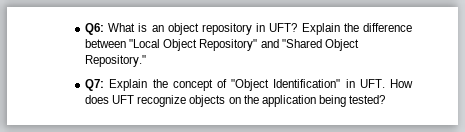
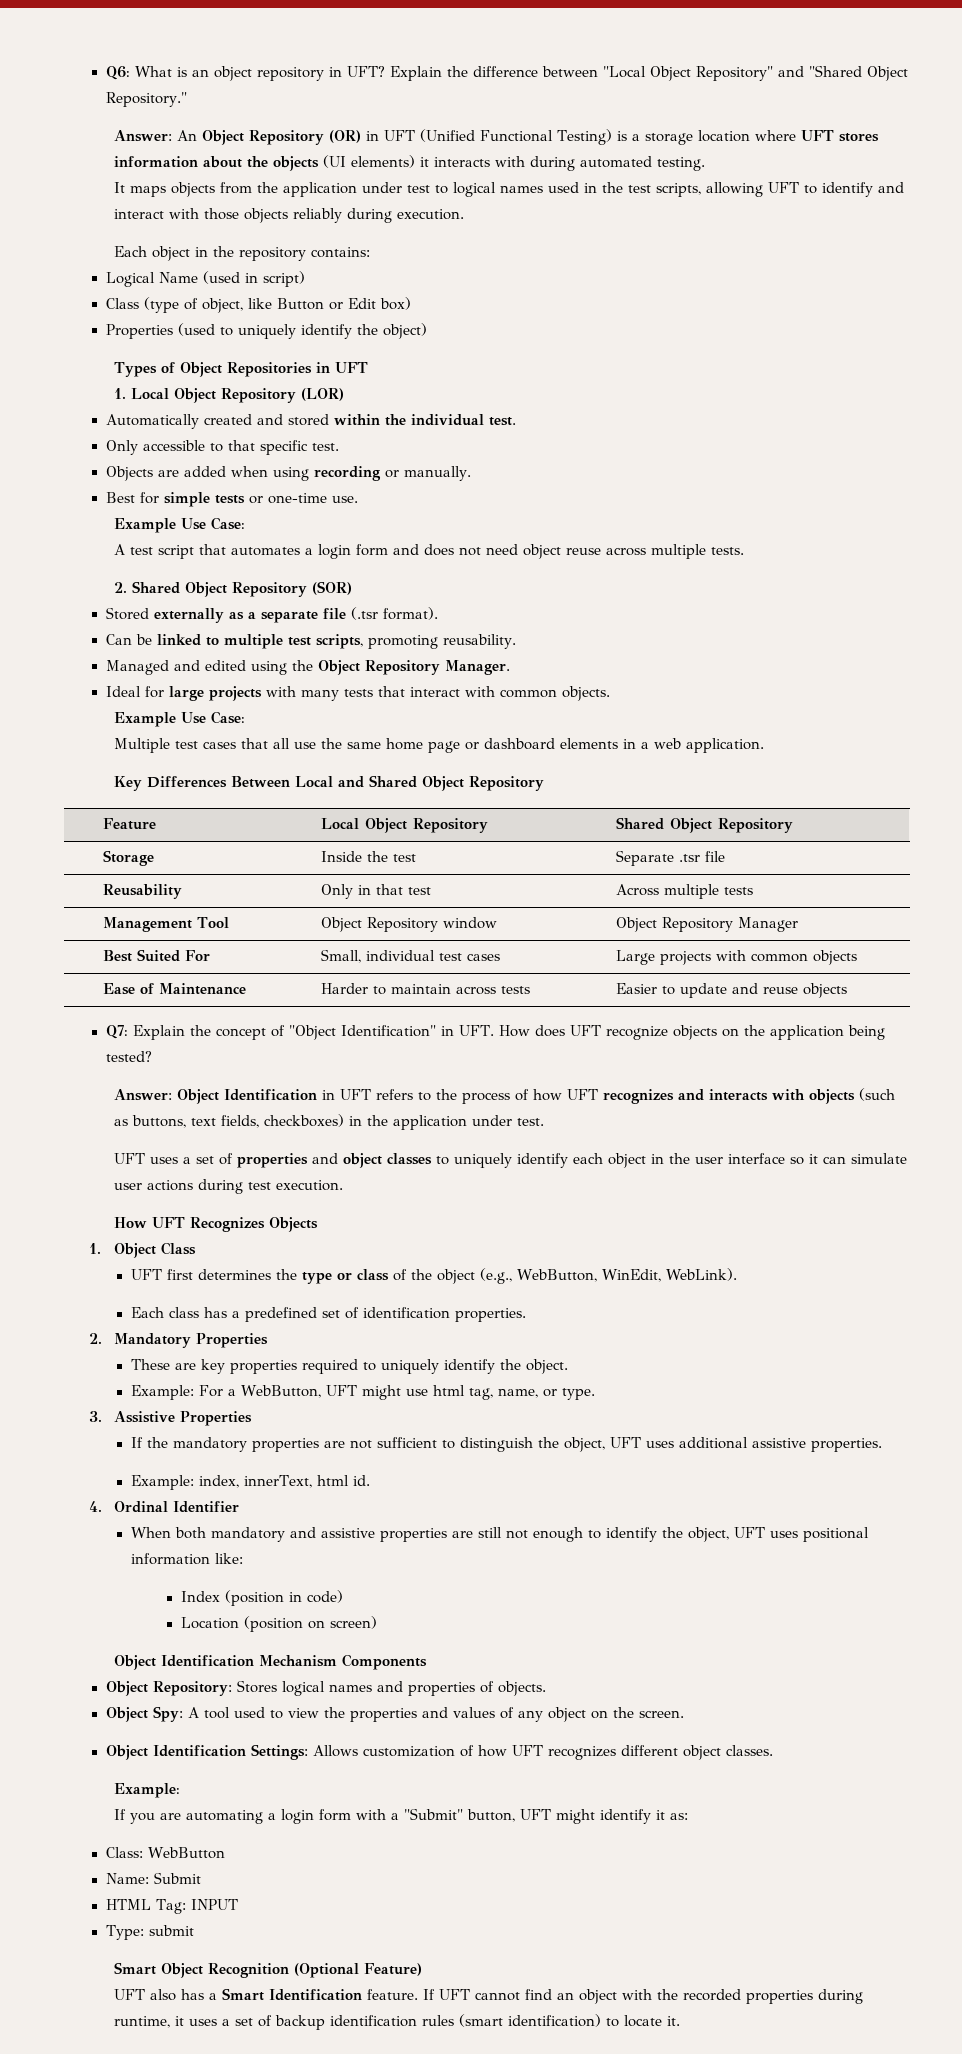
+ Answer: An Object Repository (OR) in UFT (Unified Functional Testing) is a storage location where UFT stores information about the objects (UI elements) it interacts with during automated testing.
+ It maps objects from the application under test to logical names used in the test scripts, allowing UFT to identify and interact with those objects reliably during execution.
+ Each object in the repository contains:
+ Logical Name (used in script)
+ Class (type of object, like Button or Edit box)
+ Properties (used to uniquely identify the object)
+ Types of Object Repositories in UFT
+ 1. Local Object Repository (LOR)
+ Automatically created and stored within the individual test.
+ Only accessible to that specific test.
+ Objects are added when using recording or manually.
+ Best for simple tests or one-time use.
+ Example Use Case:
+ A test script that automates a login form and does not need object reuse across multiple tests.
+ 2. Shared Object Repository (SOR)
+ Stored externally as a separate file (.tsr format).
+ Can be linked to multiple test scripts, promoting reusability.
+ Managed and edited using the Object Repository Manager.
+ Ideal for large projects with many tests that interact with common objects.
+ Example Use Case:
+ Multiple test cases that all use the same home page or dashboard elements in a web application.
+ Key Differences Between Local and Shared Object Repository
+ Feature | Local Object Repository | Shared Object Repository
+ Storage | Inside the test | Separate .tsr file
+ Reusability | Only in that test | Across multiple tests
+ Management Tool | Object Repository window | Object Repository Manager
+ Best Suited For | Small, individual test cases | Large projects with common objects
+ Ease of Maintenance | Harder to maintain across tests | Easier to update and reuse objects
+ Answer: Object Identification in UFT refers to the process of how UFT recognizes and interacts with objects (such as buttons, text fields, checkboxes) in the application under test.
+ UFT uses a set of properties and object classes to uniquely identify each object in the user interface so it can simulate user actions during test execution.
+ How UFT Recognizes Objects
+ 1. Object Class
+ UFT first determines the type or class of the object (e.g., WebButton, WinEdit, WebLink).
+ Each class has a predefined set of identification properties.
+ 2. Mandatory Properties
+ These are key properties required to uniquely identify the object.
+ Example: For a WebButton, UFT might use html tag, name, or type.
+ 3. Assistive Properties
+ If the mandatory properties are not sufficient to distinguish the object, UFT uses additional assistive properties.
+ Example: index, innerText, html id.
+ 4. Ordinal Identifier
+ When both mandatory and assistive properties are still not enough to identify the object, UFT uses positional information like:
+ Index (position in code)
+ Location (position on screen)
+ Object Identification Mechanism Components
+ Object Repository: Stores logical names and properties of objects.
+ Object Spy: A tool used to view the properties and values of any object on the screen.
+ Object Identification Settings: Allows customization of how UFT recognizes different object classes.
+ Example:
+ If you are automating a login form with a "Submit" button, UFT might identify it as:
+ Class: WebButton
+ Name: Submit
+ HTML Tag: INPUT
+ Type: submit
+ Smart Object Recognition (Optional Feature)
+ UFT also has a Smart Identification feature. If UFT cannot find an object with the recorded properties during runtime, it uses a set of backup identification rules (smart identification) to locate it.

